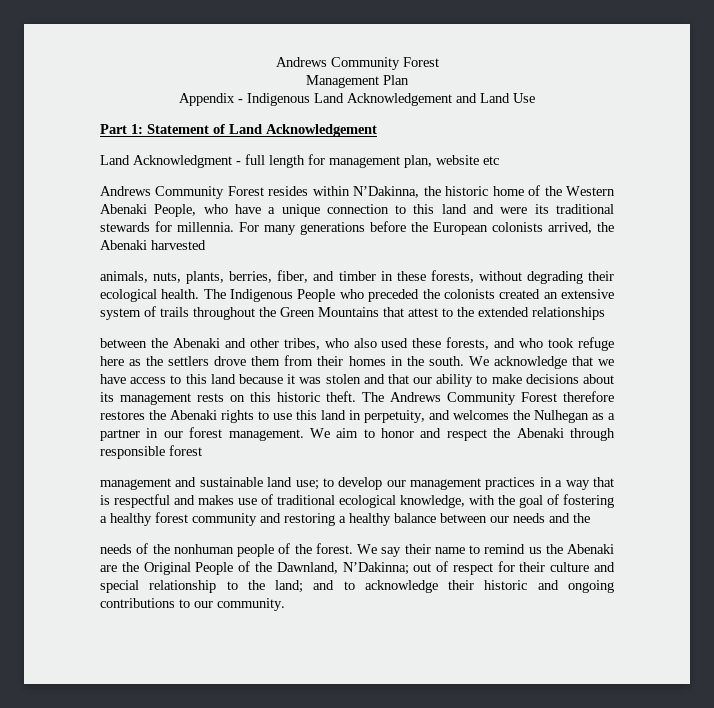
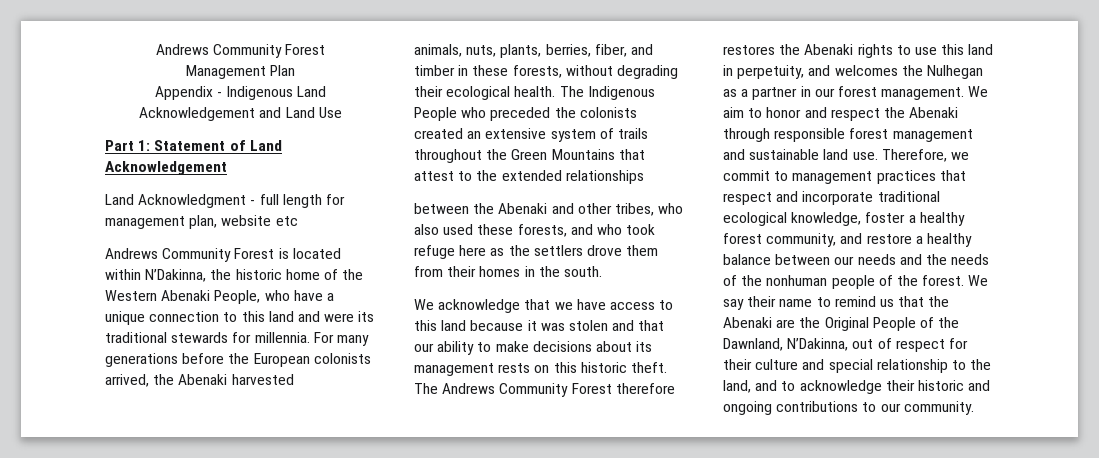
- Andrews Community Forest resides within N’Dakinna, the historic home of the Western Abenaki People, who have a unique connection to this land and were its traditional stewards for millennia.
+ Andrews Community Forest is located within N’Dakinna, the historic home of the Western Abenaki People, who have a unique connection to this land and were its traditional stewards for millennia.
- between the Abenaki and other tribes, who also used these forests, and who took refuge here as the settlers drove them from their homes in the south. We acknowledge that we have access to this land because it was stolen and that our ability to make decisions about its management rests on this historic theft.
+ between the Abenaki and other tribes, who also used these forests, and who took refuge here as the settlers drove them from their homes in the south.
+ We acknowledge that we have access to this land because it was stolen and that our ability to make decisions about its management rests on this historic theft.
- We aim to honor and respect the Abenaki through responsible forest
- management and sustainable land use; to develop our management practices in a way that is respectful and makes use of traditional ecological knowledge, with the goal of fostering a healthy forest community and restoring a healthy balance between our needs and the
- needs of the nonhuman people of the forest.
+ We aim to honor and respect the Abenaki through responsible forest management and sustainable land use. Therefore, we commit to management practices that respect and incorporate traditional ecological knowledge, foster a healthy forest community, and restore a healthy balance between our needs and the needs of the nonhuman people of the forest.
- We say their name to remind us the Abenaki are the Original People of the Dawnland, N’Dakinna; out of respect for their culture and special relationship to the land; and to acknowledge their historic and ongoing contributions to our community.
+ We say their name to remind us that the Abenaki are the Original People of the Dawnland, N’Dakinna, out of respect for their culture and special relationship to the land, and to acknowledge their historic and ongoing contributions to our community.

